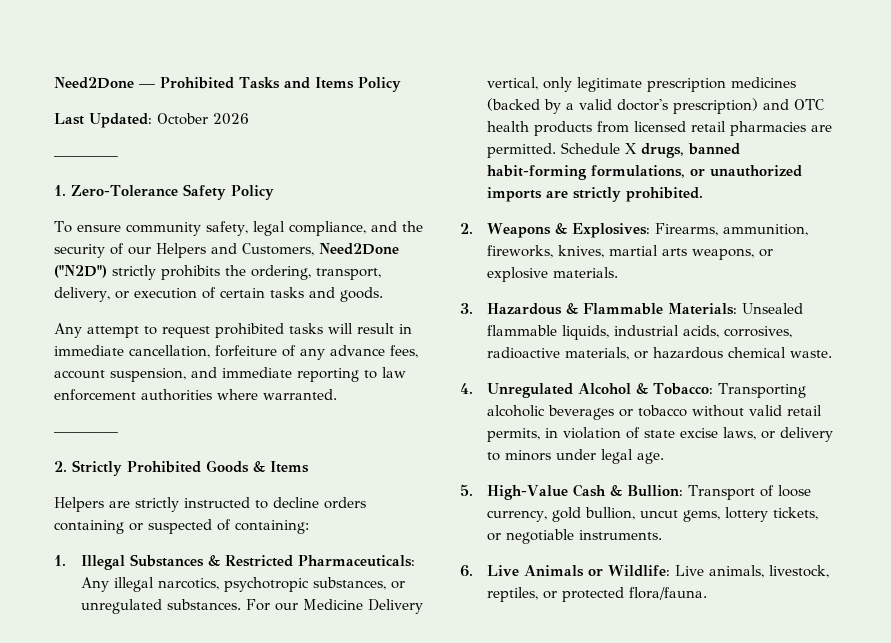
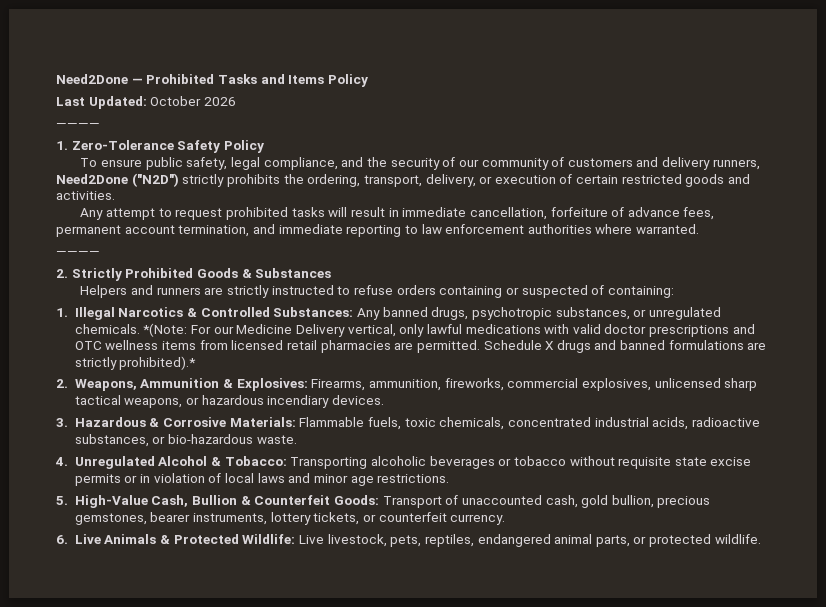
- To ensure community safety, legal compliance, and the security of our Helpers and Customers, Need2Done ("N2D") strictly prohibits the ordering, transport, delivery, or execution of certain tasks and goods.
+ To ensure public safety, legal compliance, and the security of our community of customers and delivery runners, Need2Done ("N2D") strictly prohibits the ordering, transport, delivery, or execution of certain restricted goods and activities.
- Any attempt to request prohibited tasks will result in immediate cancellation, forfeiture of any advance fees, account suspension, and immediate reporting to law enforcement authorities where warranted.
+ Any attempt to request prohibited tasks will result in immediate cancellation, forfeiture of advance fees, permanent account termination, and immediate reporting to law enforcement authorities where warranted.
- 2. Strictly Prohibited Goods & Items
- Helpers are strictly instructed to decline orders containing or suspected of containing:
+ 2. Strictly Prohibited Goods & Substances
+ Helpers and runners are strictly instructed to refuse orders containing or suspected of containing:
- 1. Illegal Substances & Restricted Pharmaceuticals: Any illegal narcotics, psychotropic substances, or unregulated substances. For our Medicine Delivery vertical, only legitimate prescription medicines (backed by a valid doctor's prescription) and OTC health products from licensed retail pharmacies are permitted.
+ 1. Illegal Narcotics & Controlled Substances: Any banned drugs, psychotropic substances, or unregulated chemicals. *(Note: For our Medicine Delivery vertical, only lawful medications with valid doctor prescriptions and OTC wellness items from licensed retail pharmacies are permitted.
- Schedule X drugs, banned habit-forming formulations, or unauthorized imports are strictly prohibited.
- 2. Weapons & Explosives: Firearms, ammunition, fireworks, knives, martial arts weapons, or explosive materials.
- 3. Hazardous & Flammable Materials: Unsealed flammable liquids, industrial acids, corrosives, radioactive materials, or hazardous chemical waste.
+ Schedule X drugs and banned formulations are strictly prohibited).*
+ 2. Weapons, Ammunition & Explosives: Firearms, ammunition, fireworks, commercial explosives, unlicensed sharp tactical weapons, or hazardous incendiary devices.
+ 3. Hazardous & Corrosive Materials: Flammable fuels, toxic chemicals, concentrated industrial acids, radioactive substances, or bio-hazardous waste.
- 4. Unregulated Alcohol & Tobacco: Transporting alcoholic beverages or tobacco without valid retail permits, in violation of state excise laws, or delivery to minors under legal age.
- 5. High-Value Cash & Bullion: Transport of loose currency, gold bullion, uncut gems, lottery tickets, or negotiable instruments.
+ 4. Unregulated Alcohol & Tobacco: Transporting alcoholic beverages or tobacco without requisite state excise permits or in violation of local laws and minor age restrictions.
+ 5. High-Value Cash, Bullion & Counterfeit Goods: Transport of unaccounted cash, gold bullion, precious gemstones, bearer instruments, lottery tickets, or counterfeit currency.
- 6. Live Animals or Wildlife: Live animals, livestock, reptiles, or protected flora/fauna.
+ 6. Live Animals & Protected Wildlife: Live livestock, pets, reptiles, endangered animal parts, or protected wildlife.

